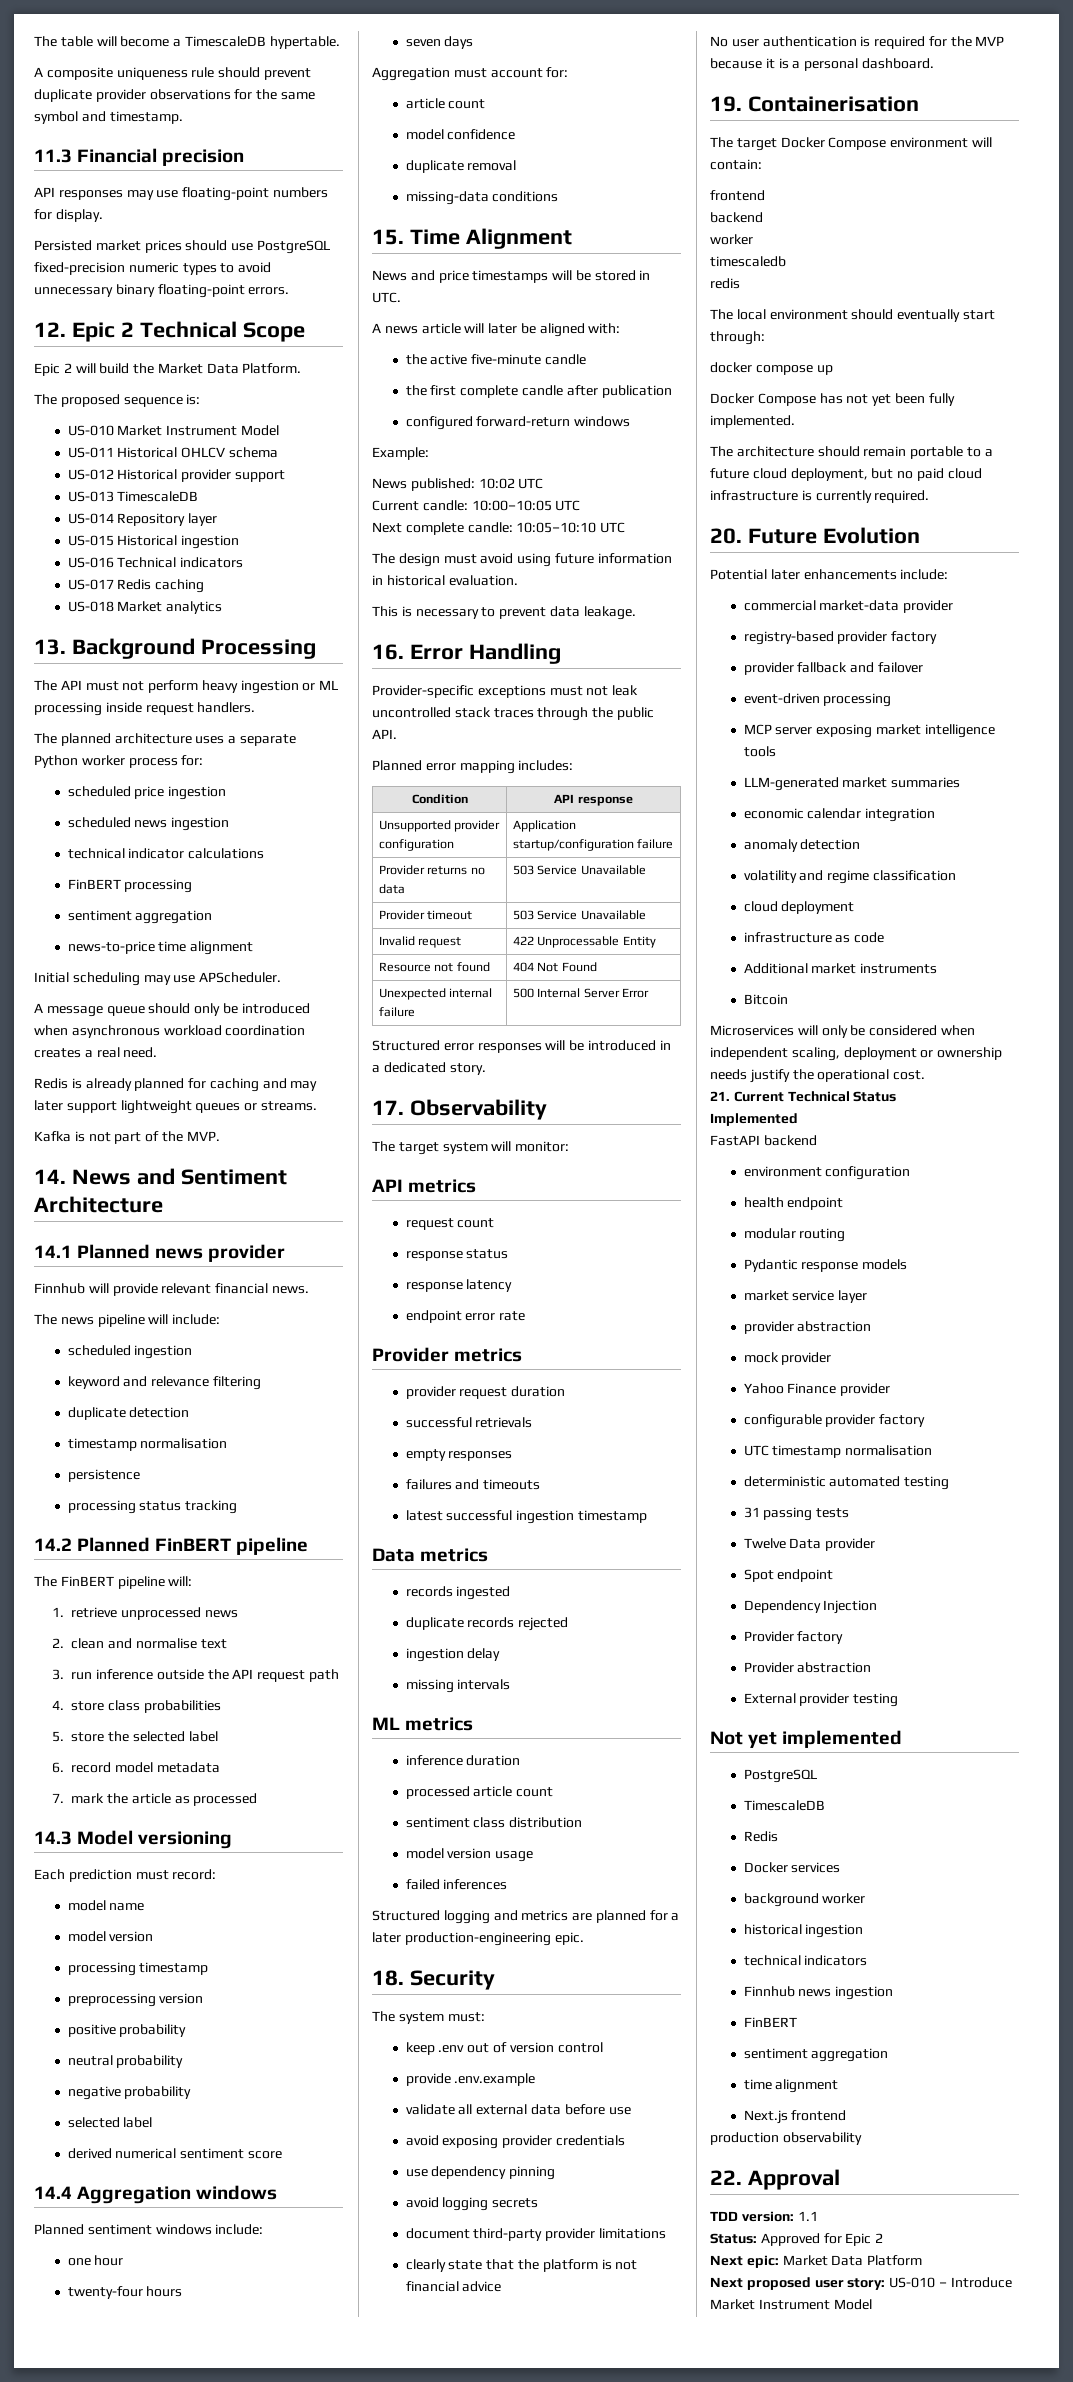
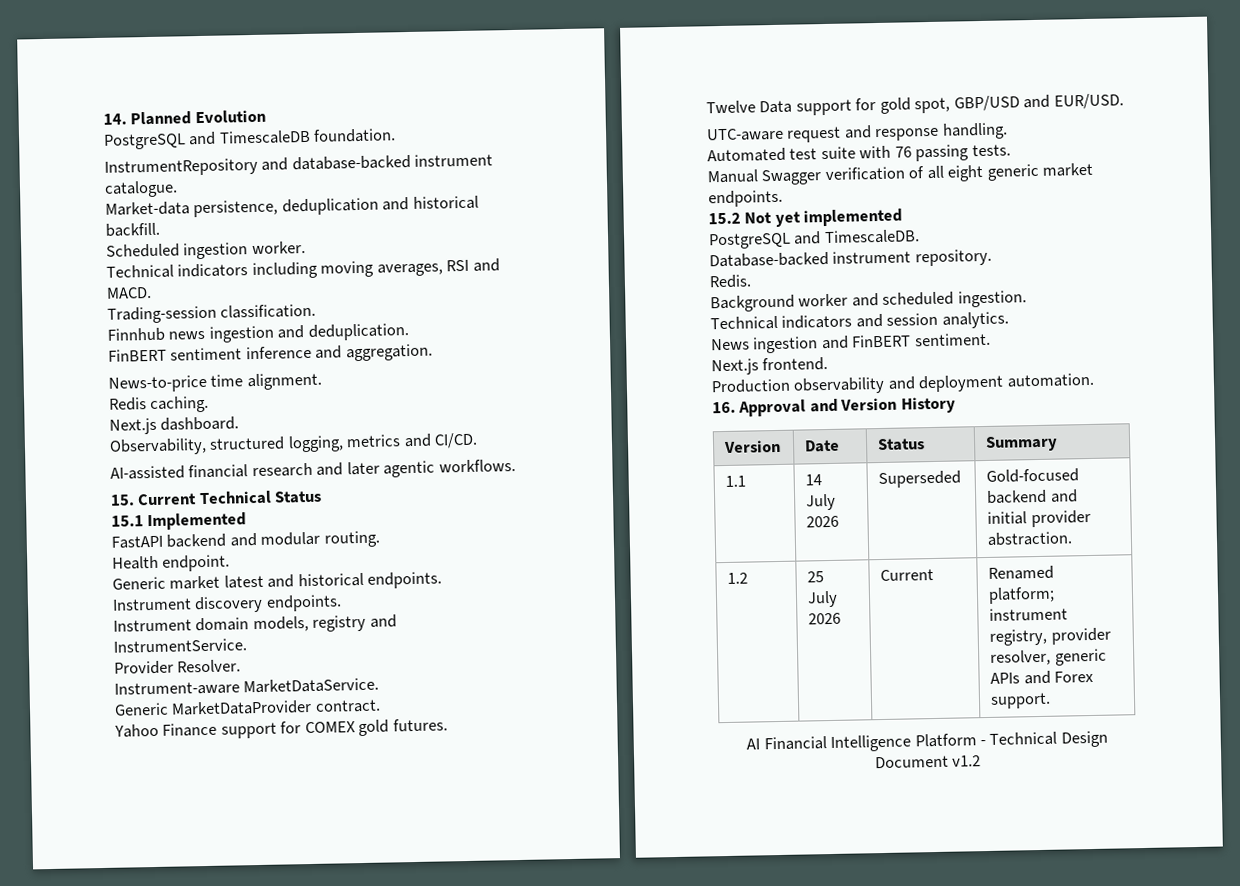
- The table will become a TimescaleDB hypertable.
- A composite uniqueness rule should prevent duplicate provider observations for the same symbol and timestamp.
- 11.3 Financial precision
- API responses may use floating-point numbers for display.
- Persisted market prices should use PostgreSQL fixed-precision numeric types to avoid unnecessary binary floating-point errors.
- 12. Epic 2 Technical Scope
- Epic 2 will build the Market Data Platform.
- The proposed sequence is:
- US-010 Market Instrument Model
- US-011 Historical OHLCV schema
- US-012 Historical provider support
- US-013 TimescaleDB
- US-014 Repository layer
- US-015 Historical ingestion
- US-016 Technical indicators
- US-017 Redis caching
- US-018 Market analytics
- 13. Background Processing
- The API must not perform heavy ingestion or ML processing inside request handlers.
- The planned architecture uses a separate Python worker process for:
- scheduled price ingestion
- scheduled news ingestion
- technical indicator calculations
- FinBERT processing
- sentiment aggregation
- news-to-price time alignment
- Initial scheduling may use APScheduler.
- A message queue should only be introduced when asynchronous workload coordination creates a real need.
- Redis is already planned for caching and may later support lightweight queues or streams.
- Kafka is not part of the MVP.
- 14. News and Sentiment Architecture
- 14.1 Planned news provider
- Finnhub will provide relevant financial news.
- The news pipeline will include:
- scheduled ingestion
- keyword and relevance filtering
- duplicate detection
- timestamp normalisation
- persistence
- processing status tracking
- 14.2 Planned FinBERT pipeline
- The FinBERT pipeline will:
- 1. retrieve unprocessed news
- 2. clean and normalise text
- 3. run inference outside the API request path
- 4. store class probabilities
- 5. store the selected label
- 6. record model metadata
- 7. mark the article as processed
- 14.3 Model versioning
- Each prediction must record:
- model name
- model version
- processing timestamp
- preprocessing version
- positive probability
- neutral probability
- negative probability
- selected label
- derived numerical sentiment score
- 14.4 Aggregation windows
- Planned sentiment windows include:
- one hour
- twenty-four hours
- seven days
- Aggregation must account for:
- article count
- model confidence
- duplicate removal
- missing-data conditions
- 15. Time Alignment
- News and price timestamps will be stored in UTC.
- A news article will later be aligned with:
- the active five-minute candle
- the first complete candle after publication
- configured forward-return windows
- Example:
- News published: 10:02 UTC
- Current candle: 10:00–10:05 UTC
- Next complete candle: 10:05–10:10 UTC
- The design must avoid using future information in historical evaluation.
- This is necessary to prevent data leakage.
- 16. Error Handling
- Provider-specific exceptions must not leak uncontrolled stack traces through the public API.
- Planned error mapping includes:
- Condition | API response
- Unsupported provider configuration | Application startup/configuration failure
- Provider returns no data | 503 Service Unavailable
- Provider timeout | 503 Service Unavailable
- Invalid request | 422 Unprocessable Entity
- Resource not found | 404 Not Found
- Unexpected internal failure | 500 Internal Server Error
- Structured error responses will be introduced in a dedicated story.
- 17. Observability
- The target system will monitor:
- API metrics
- request count
- response status
- response latency
- endpoint error rate
- Provider metrics
- provider request duration
- successful retrievals
- empty responses
- failures and timeouts
- latest successful ingestion timestamp
- Data metrics
- records ingested
- duplicate records rejected
- ingestion delay
- missing intervals
- ML metrics
- inference duration
- processed article count
- sentiment class distribution
- model version usage
- failed inferences
- Structured logging and metrics are planned for a later production-engineering epic.
- 18. Security
- The system must:
- keep .env out of version control
- provide .env.example
- validate all external data before use
- avoid exposing provider credentials
- use dependency pinning
- avoid logging secrets
- document third-party provider limitations
- clearly state that the platform is not financial advice
- No user authentication is required for the MVP because it is a personal dashboard.
- 19. Containerisation
- The target Docker Compose environment will contain:
- frontend
- backend
- worker
- timescaledb
- redis
- The local environment should eventually start through:
- docker compose up
- Docker Compose has not yet been fully implemented.
- The architecture should remain portable to a future cloud deployment, but no paid cloud infrastructure is currently required.
- 20. Future Evolution
- Potential later enhancements include:
- commercial market-data provider
- registry-based provider factory
- provider fallback and failover
- event-driven processing
- MCP server exposing market intelligence tools
- LLM-generated market summaries
- economic calendar integration
- anomaly detection
- volatility and regime classification
- cloud deployment
- infrastructure as code
- Additional market instruments
- Bitcoin
- Microservices will only be considered when independent scaling, deployment or ownership needs justify the operational cost.
- 21. Current Technical Status
+ 14. Planned Evolution
+ PostgreSQL and TimescaleDB foundation.
+ InstrumentRepository and database-backed instrument catalogue.
+ Market-data persistence, deduplication and historical backfill.
+ Scheduled ingestion worker.
+ Technical indicators including moving averages, RSI and MACD.
+ Trading-session classification.
+ Finnhub news ingestion and deduplication.
+ FinBERT sentiment inference and aggregation.
+ News-to-price time alignment.
+ Redis caching.
+ Next.js dashboard.
+ Observability, structured logging, metrics and CI/CD.
+ AI-assisted financial research and later agentic workflows.
+ 15. Current Technical Status
- Implemented
+ 15.1 Implemented
- FastAPI backend
- environment configuration
- health endpoint
- modular routing
- Pydantic response models
- market service layer
- provider abstraction
- mock provider
- Yahoo Finance provider
- configurable provider factory
- UTC timestamp normalisation
- deterministic automated testing
- 31 passing tests
- Twelve Data provider
- Spot endpoint
- Dependency Injection
- Provider factory
- Provider abstraction
- External provider testing
- Not yet implemented
- PostgreSQL
- TimescaleDB
- Redis
- Docker services
- background worker
- historical ingestion
- technical indicators
- Finnhub news ingestion
- FinBERT
- sentiment aggregation
- time alignment
- Next.js frontend
- production observability
- 22. Approval
- TDD version: 1.1
- Status: Approved for Epic 2
- Next epic: Market Data Platform
- Next proposed user story: US-010 – Introduce Market Instrument Model
+ FastAPI backend and modular routing.
+ Health endpoint.
+ Generic market latest and historical endpoints.
+ Instrument discovery endpoints.
+ Instrument domain models, registry and InstrumentService.
+ Provider Resolver.
+ Instrument-aware MarketDataService.
+ Generic MarketDataProvider contract.
+ Yahoo Finance support for COMEX gold futures.
+ Twelve Data support for gold spot, GBP/USD and EUR/USD.
+ UTC-aware request and response handling.
+ Automated test suite with 76 passing tests.
+ Manual Swagger verification of all eight generic market endpoints.
+ 15.2 Not yet implemented
+ PostgreSQL and TimescaleDB.
+ Database-backed instrument repository.
+ Redis.
+ Background worker and scheduled ingestion.
+ Technical indicators and session analytics.
+ News ingestion and FinBERT sentiment.
+ Next.js frontend.
+ Production observability and deployment automation.
+ 16. Approval and Version History
+ Version | Date | Status | Summary
+ 1.1 | 14 July 2026 | Superseded | Gold-focused backend and initial provider abstraction.
+ 1.2 | 25 July 2026 | Current | Renamed platform; instrument registry, provider resolver, generic APIs and Forex support.
+ AI Financial Intelligence Platform - Technical Design Document v1.2

